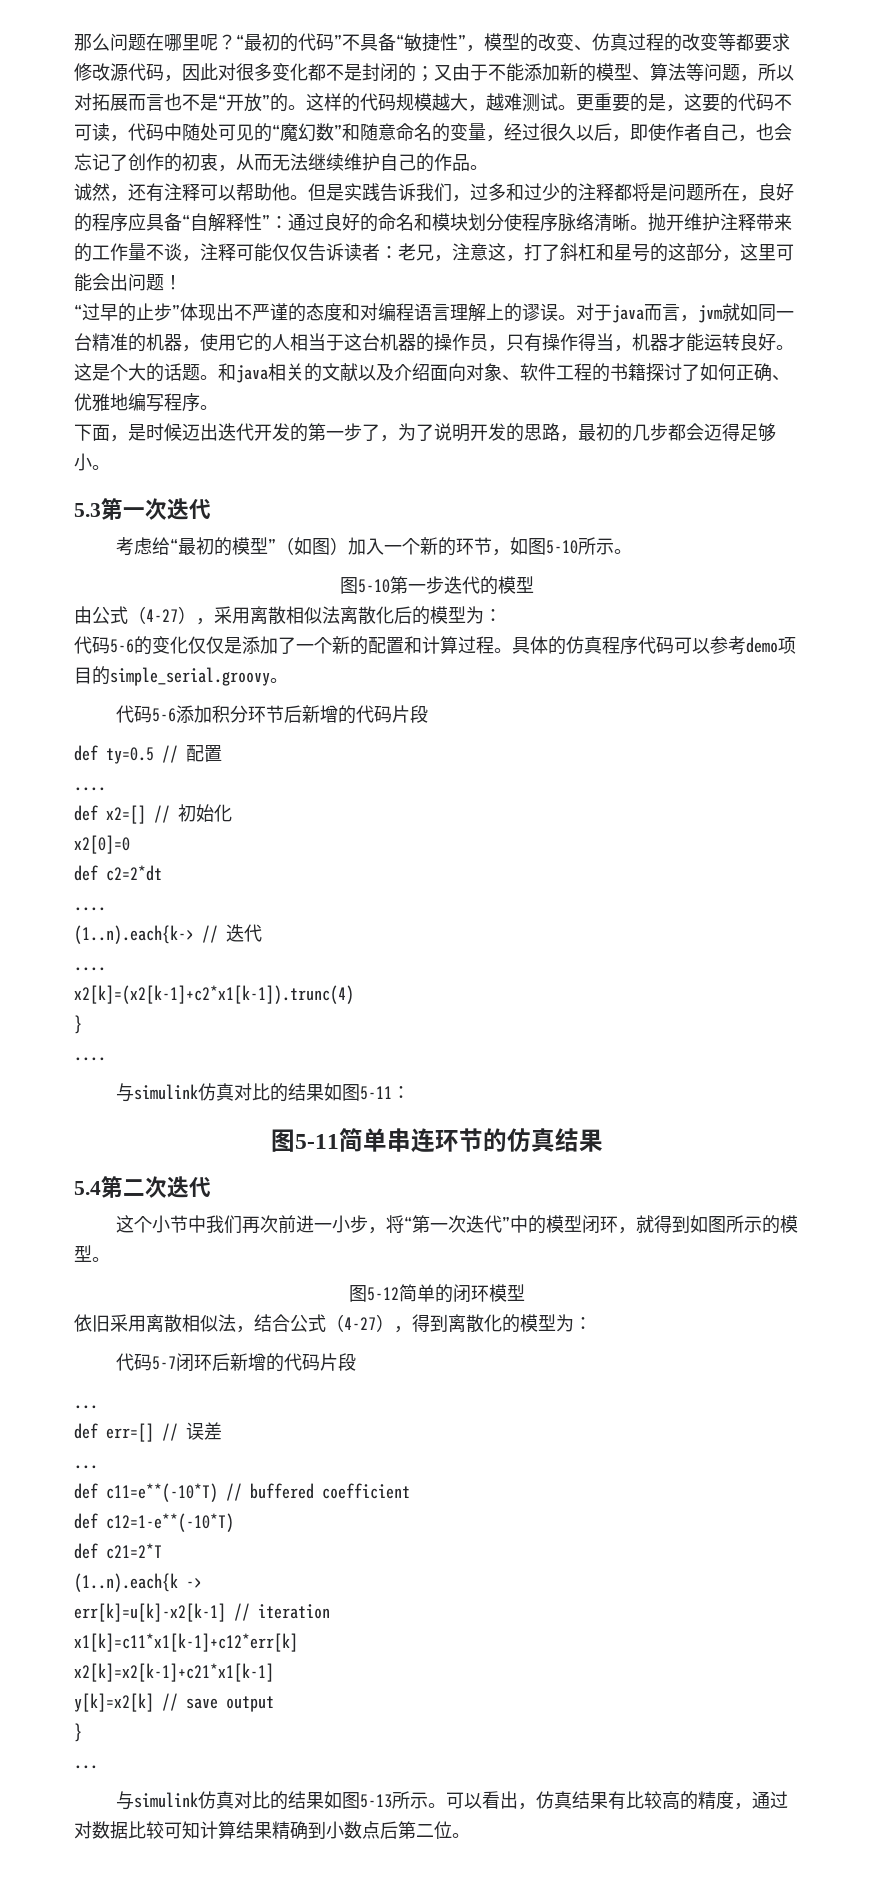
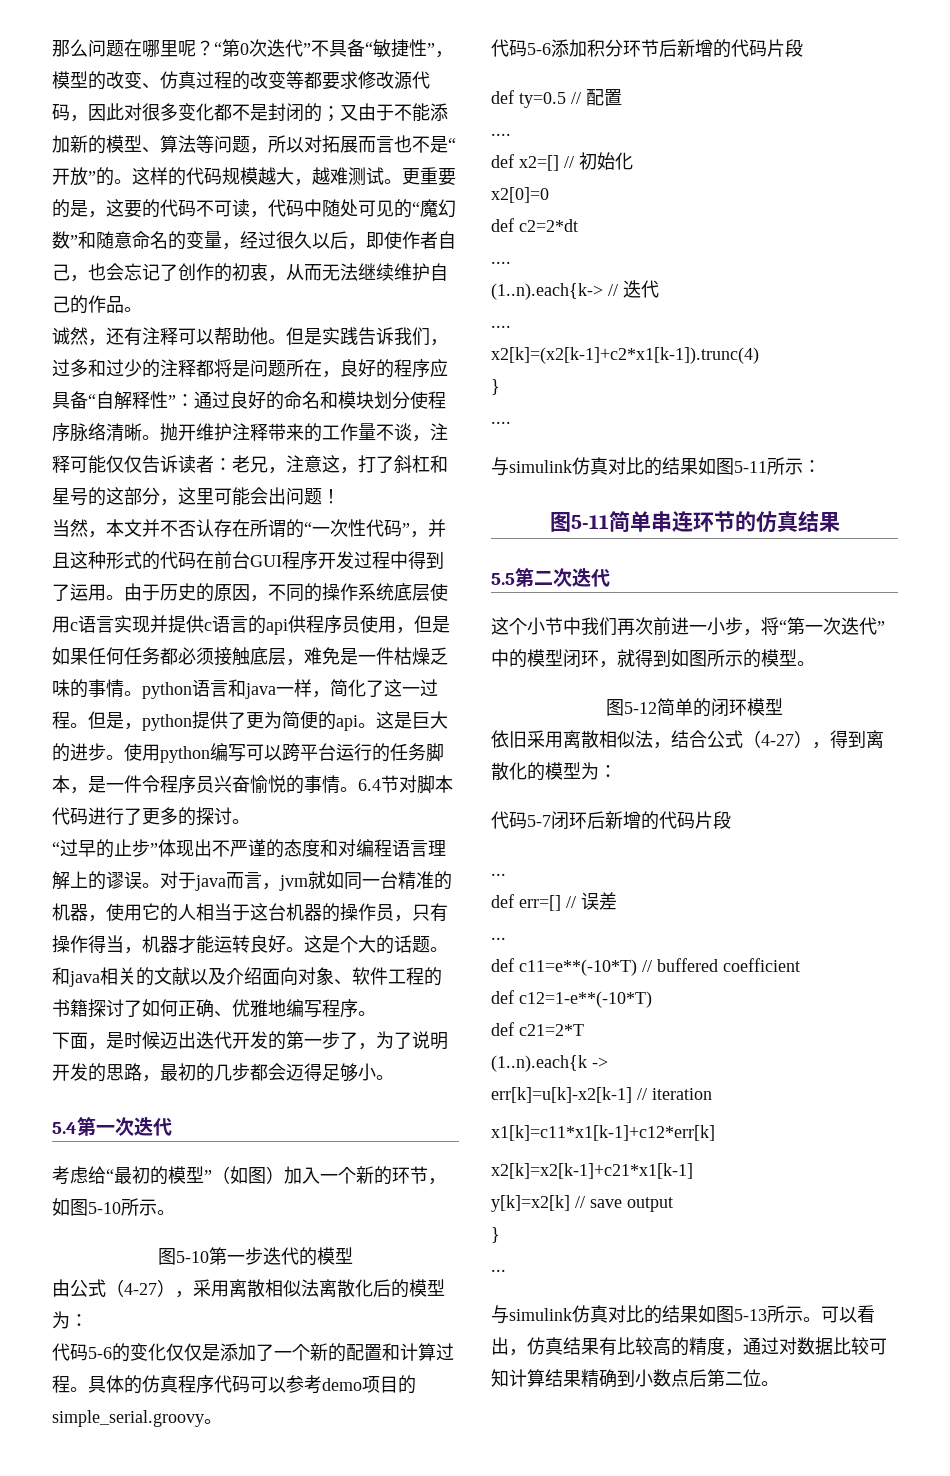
- “最初的代码”不具备“敏捷性”，模型的改变、仿真过程的改变等都要求修改源代码，因此对很多变化都不是封闭的；又由于不能添加新的模型、算法等问题，所以对拓展而言也不是“开放”的。
+ “第0次迭代”不具备“敏捷性”，模型的改变、仿真过程的改变等都要求修改源代码，因此对很多变化都不是封闭的；又由于不能添加新的模型、算法等问题，所以对拓展而言也不是“开放”的。
+ 当然，本文并不否认存在所谓的“一次性代码”，并且这种形式的代码在前台GUI程序开发过程中得到了运用。由于历史的原因，不同的操作系统底层使用c语言实现并提供c语言的api供程序员使用，但是如果任何任务都必须接触底层，难免是一件枯燥乏味的事情。python语言和java一样，简化了这一过程。但是，python提供了更为简便的api。这是巨大的进步。使用python编写可以跨平台运行的任务脚本，是一件令程序员兴奋愉悦的事情。6.4节对脚本代码进行了更多的探讨。
- 5.3第一次迭代
+ 5.4第一次迭代
- 与simulink仿真对比的结果如图5-11：
+ 与simulink仿真对比的结果如图5-11所示：
- 5.4第二次迭代
+ 5.5第二次迭代

